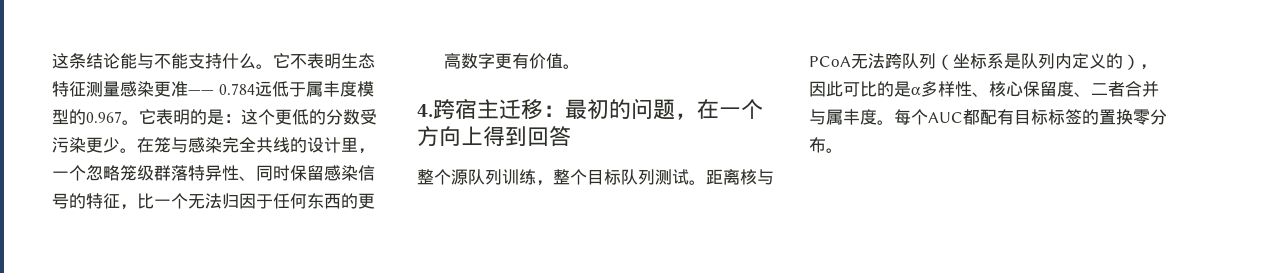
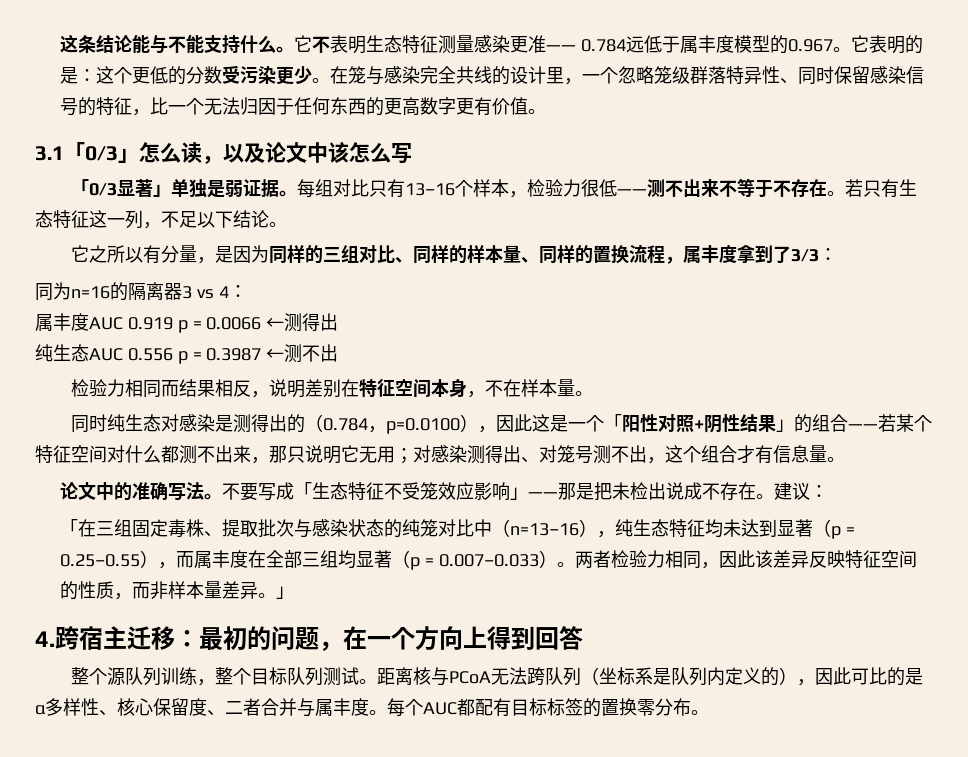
+ 3.1「0/3」怎么读，以及论文中该怎么写
+ 「0/3显著」单独是弱证据。每组对比只有13–16个样本，检验力很低——测不出来不等于不存在。若只有生态特征这一列，不足以下结论。
+ 它之所以有分量，是因为同样的三组对比、同样的样本量、同样的置换流程，属丰度拿到了3/3：
+ 同为n=16的隔离器3 vs 4：
+ 属丰度AUC 0.919 p = 0.0066 ←测得出
+ 纯生态AUC 0.556 p = 0.3987 ←测不出
+ 检验力相同而结果相反，说明差别在特征空间本身，不在样本量。
+ 同时纯生态对感染是测得出的（0.784，p=0.0100），因此这是一个「阳性对照+阴性结果」的组合——若某个特征空间对什么都测不出来，那只说明它无用；对感染测得出、对笼号测不出，这个组合才有信息量。
+ 论文中的准确写法。不要写成「生态特征不受笼效应影响」——那是把未检出说成不存在。建议：
+ 「在三组固定毒株、提取批次与感染状态的纯笼对比中（n=13–16），纯生态特征均未达到显著（p = 0.25–0.55），而属丰度在全部三组均显著（p = 0.007–0.033）。两者检验力相同，因此该差异反映特征空间的性质，而非样本量差异。」

